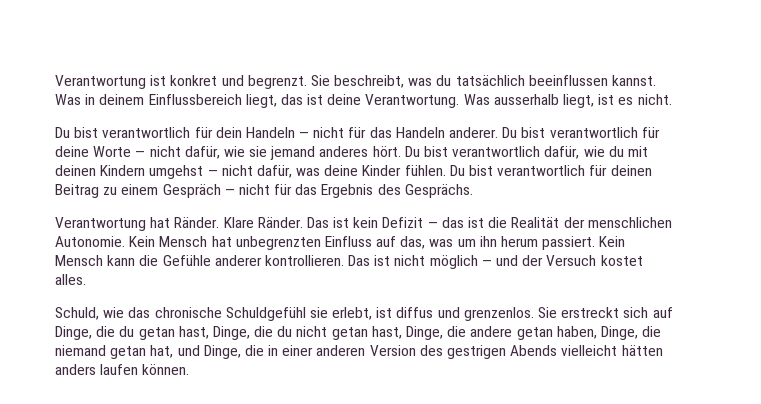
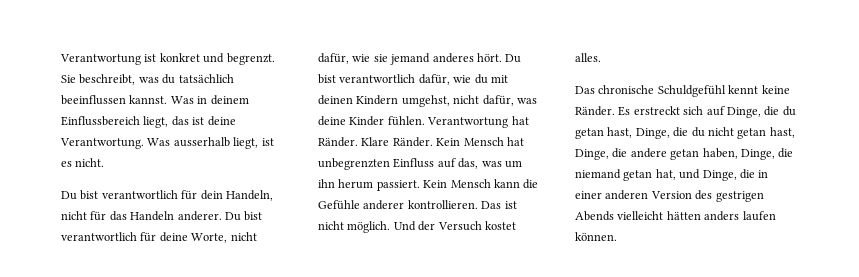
- Du bist verantwortlich für dein Handeln — nicht für das Handeln anderer.
+ Du bist verantwortlich für dein Handeln, nicht für das Handeln anderer.
- Du bist verantwortlich für deine Worte — nicht dafür, wie sie jemand anderes hört.
+ Du bist verantwortlich für deine Worte, nicht dafür, wie sie jemand anderes hört.
- Du bist verantwortlich dafür, wie du mit deinen Kindern umgehst — nicht dafür, was deine Kinder fühlen. Du bist verantwortlich für deinen Beitrag zu einem Gespräch — nicht für das Ergebnis des Gesprächs.
- Verantwortung hat Ränder.
+ Du bist verantwortlich dafür, wie du mit deinen Kindern umgehst, nicht dafür, was deine Kinder fühlen. Verantwortung hat Ränder.
- Das ist kein Defizit — das ist die Realität der menschlichen Autonomie.
- Das ist nicht möglich — und der Versuch kostet alles.
+ Das ist nicht möglich. Und der Versuch kostet alles.
- Schuld, wie das chronische Schuldgefühl sie erlebt, ist diffus und grenzenlos. Sie erstreckt sich auf Dinge, die du getan hast, Dinge, die du nicht getan hast, Dinge, die andere getan haben, Dinge, die niemand getan hat, und Dinge, die in einer anderen Version des gestrigen Abends vielleicht hätten anders laufen können.
+ Das chronische Schuldgefühl kennt keine Ränder. Es erstreckt sich auf Dinge, die du getan hast, Dinge, die du nicht getan hast, Dinge, die andere getan haben, Dinge, die niemand getan hat, und Dinge, die in einer anderen Version des gestrigen Abends vielleicht hätten anders laufen können.

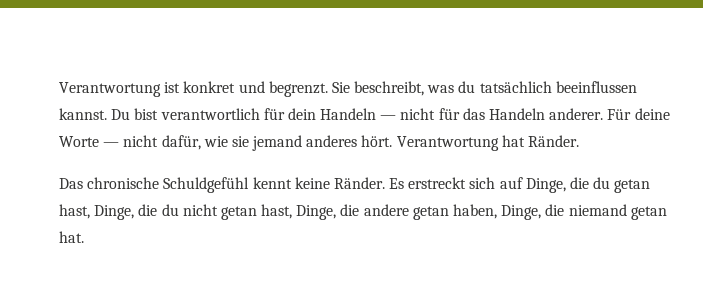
- Sie beschreibt, was du tatsächlich beeinflussen kannst. Was in deinem Einflussbereich liegt, das ist deine Verantwortung. Was ausserhalb liegt, ist es nicht.
- Du bist verantwortlich für dein Handeln, nicht für das Handeln anderer.
+ Sie beschreibt, was du tatsächlich beeinflussen kannst. Du bist verantwortlich für dein Handeln — nicht für das Handeln anderer.
- Du bist verantwortlich für deine Worte, nicht dafür, wie sie jemand anderes hört.
+ Für deine Worte — nicht dafür, wie sie jemand anderes hört.
- Du bist verantwortlich dafür, wie du mit deinen Kindern umgehst, nicht dafür, was deine Kinder fühlen. Verantwortung hat Ränder. Klare Ränder. Kein Mensch hat unbegrenzten Einfluss auf das, was um ihn herum passiert. Kein Mensch kann die Gefühle anderer kontrollieren. Das ist nicht möglich. Und der Versuch kostet alles.
+ Verantwortung hat Ränder.
- Es erstreckt sich auf Dinge, die du getan hast, Dinge, die du nicht getan hast, Dinge, die andere getan haben, Dinge, die niemand getan hat, und Dinge, die in einer anderen Version des gestrigen Abends vielleicht hätten anders laufen können.
+ Es erstreckt sich auf Dinge, die du getan hast, Dinge, die du nicht getan hast, Dinge, die andere getan haben, Dinge, die niemand getan hat.

